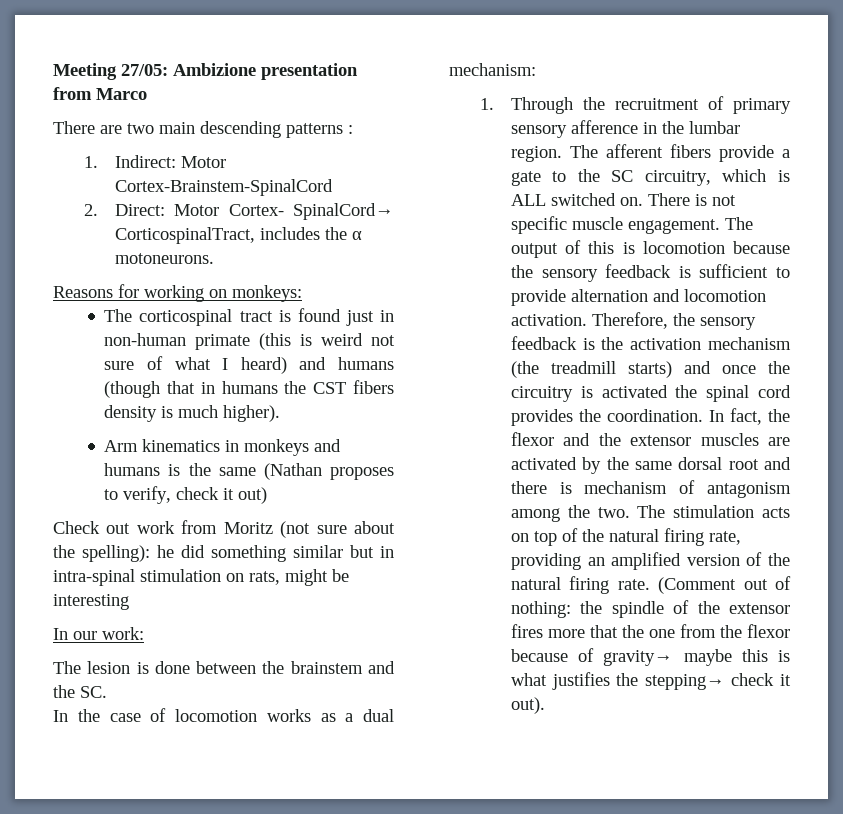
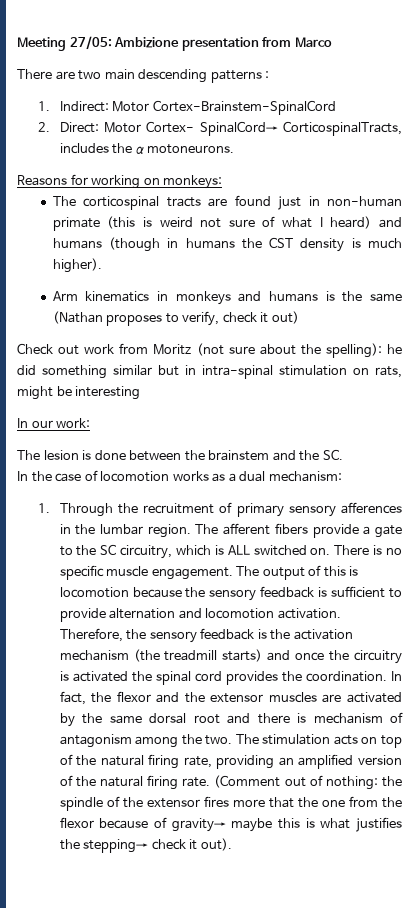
- 2. Direct: Motor Cortex- SpinalCord→ CorticospinalTract, includes the α motoneurons.
+ 2. Direct: Motor Cortex- SpinalCord→ CorticospinalTracts, includes the α motoneurons.
- The corticospinal tract is found just in non-human primate (this is weird not sure of what I heard) and humans (though that in humans the CST fibers density is much higher).
+ The corticospinal tracts are found just in non-human primate (this is weird not sure of what I heard) and humans (though in humans the CST density is much higher).
- 1. Through the recruitment of primary sensory afference in the lumbar region.
+ 1. Through the recruitment of primary sensory afferences in the lumbar region.
- There is not specific muscle engagement.
+ There is no specific muscle engagement.

